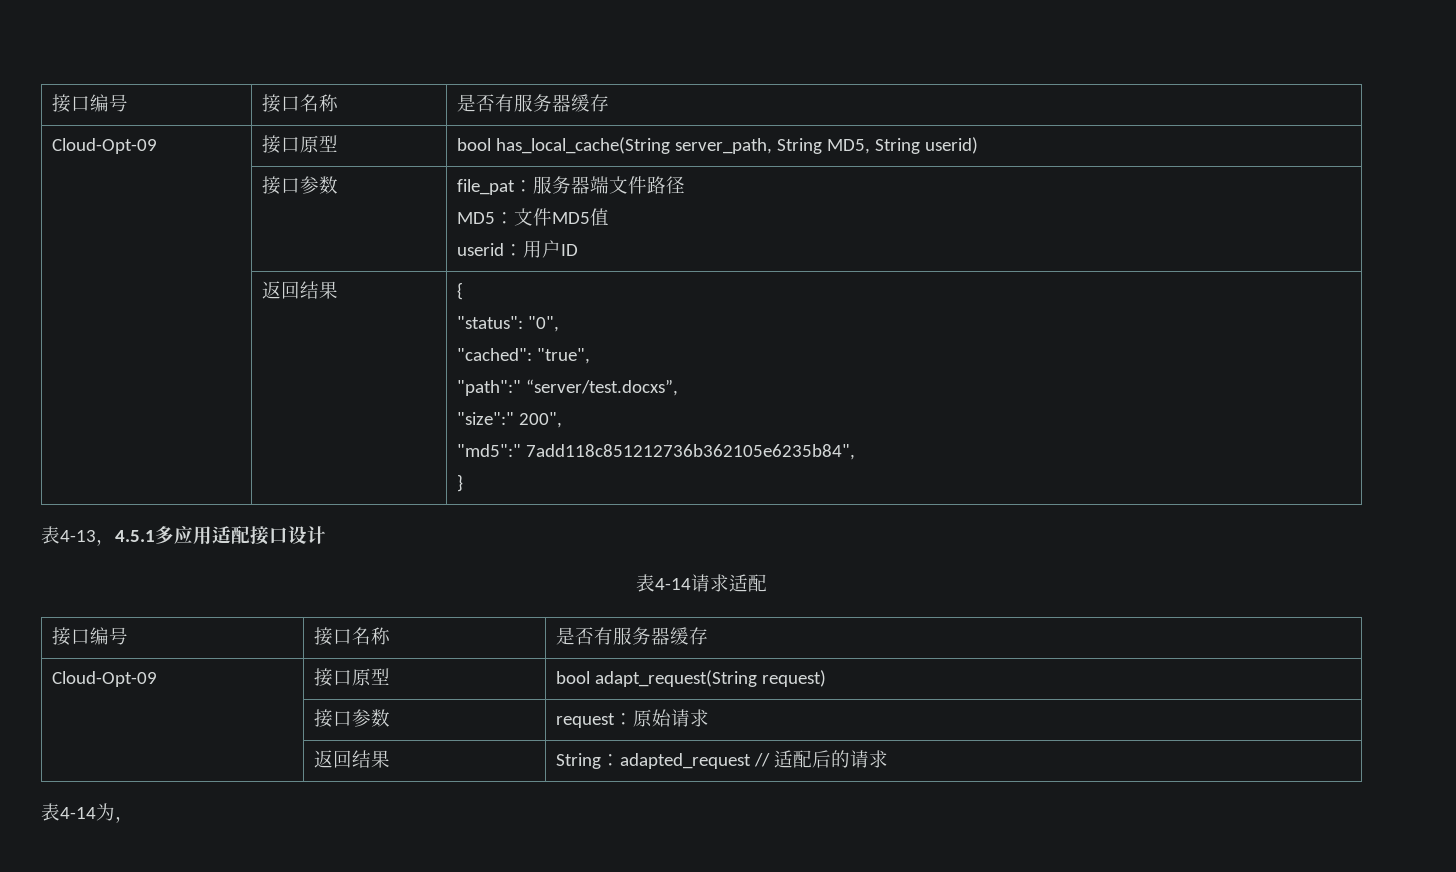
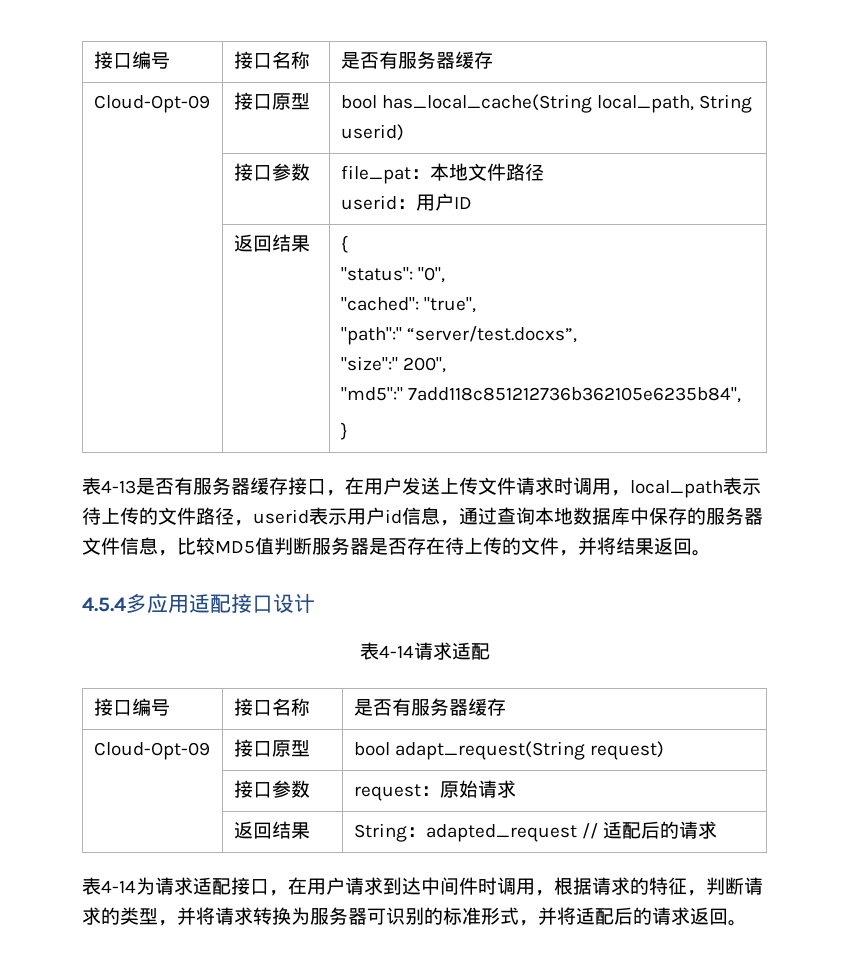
- Cloud-Opt-09 | 接口原型 | bool has_local_cache(String server_path, String MD5, String userid)
+ Cloud-Opt-09 | 接口原型 | bool has_local_cache(String local_path, String userid)
- | 接口参数 | file_pat：服务器端文件路径
- MD5：文件MD5值
+ | 接口参数 | file_pat：本地文件路径
- 表4-13，4.5.1多应用适配接口设计
+ 表4-13是否有服务器缓存接口，在用户发送上传文件请求时调用，local_path表示待上传的文件路径，userid表示用户id信息，通过查询本地数据库中保存的服务器文件信息，比较MD5值判断服务器是否存在待上传的文件，并将结果返回。
+ 4.5.4多应用适配接口设计
- 表4-14为，
+ 表4-14为请求适配接口，在用户请求到达中间件时调用，根据请求的特征，判断请求的类型，并将请求转换为服务器可识别的标准形式，并将适配后的请求返回。

